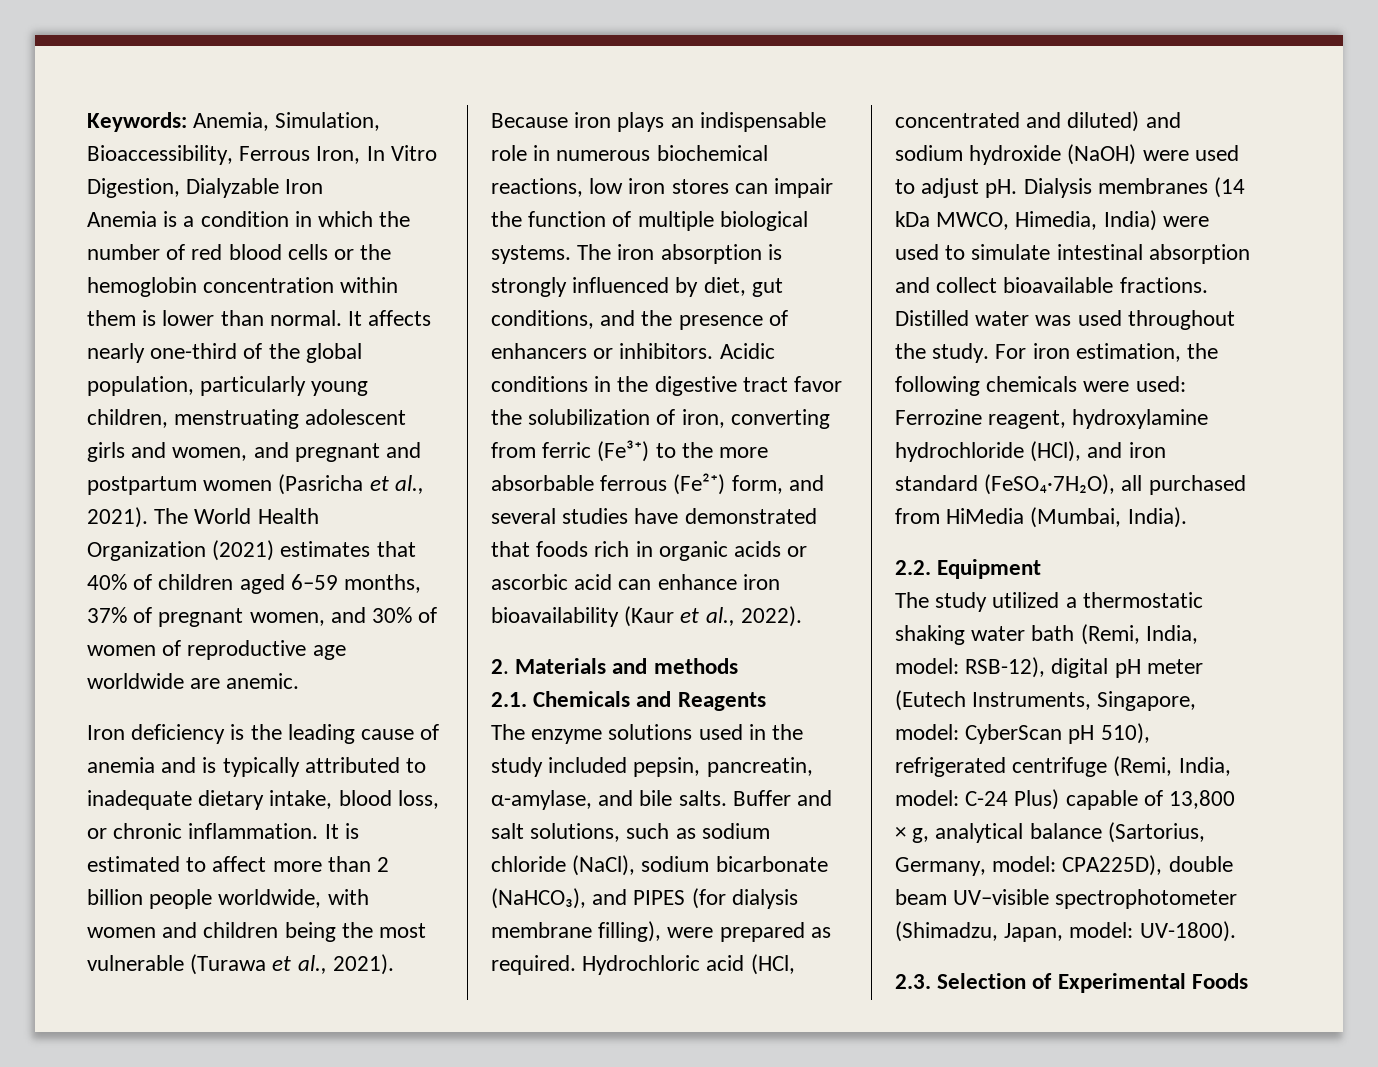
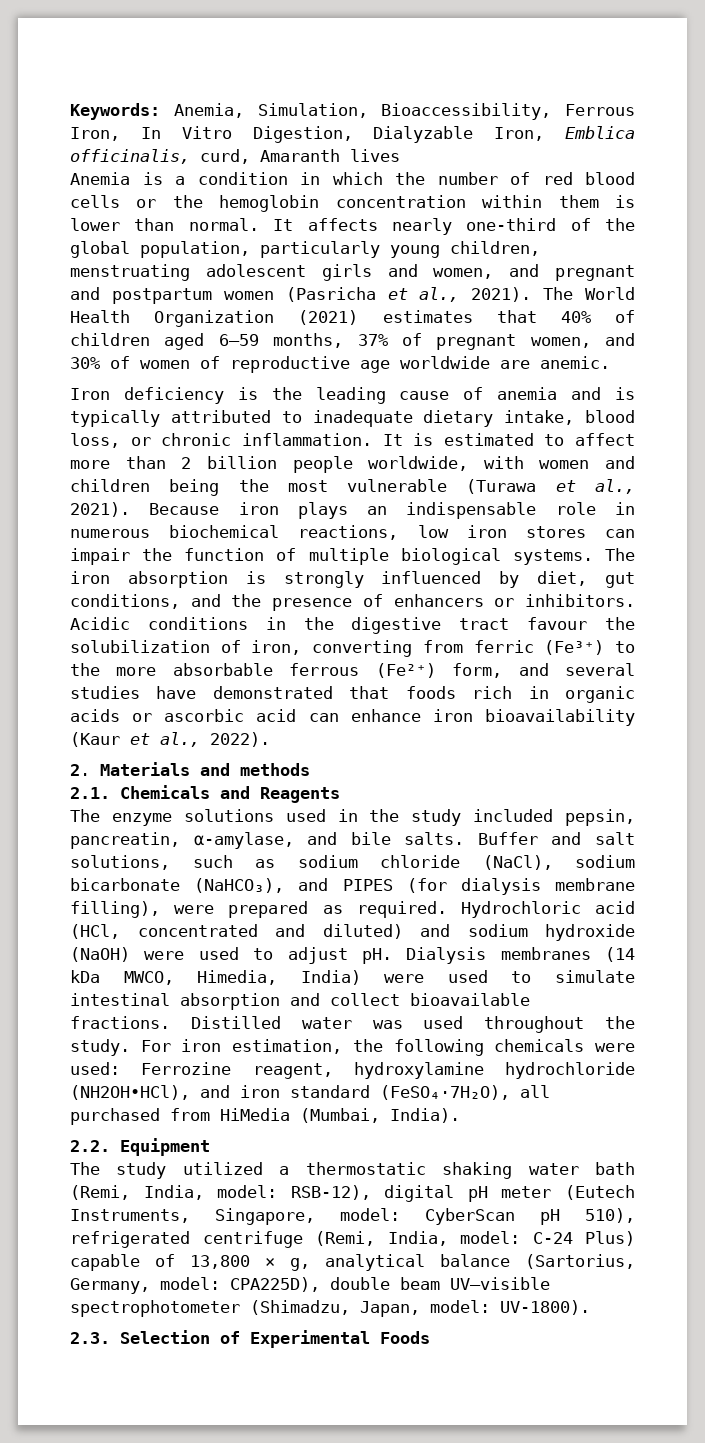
- Keywords: Anemia, Simulation, Bioaccessibility, Ferrous Iron, In Vitro Digestion, Dialyzable Iron
+ Keywords: Anemia, Simulation, Bioaccessibility, Ferrous Iron, In Vitro Digestion, Dialyzable Iron, Emblica officinalis, curd, Amaranth lives
- Acidic conditions in the digestive tract favor the solubilization of iron, converting from ferric (Fe³⁺) to the more absorbable ferrous (Fe²⁺) form, and several studies have demonstrated that foods rich in organic acids or ascorbic acid can enhance iron bioavailability (Kaur et al., 2022).
+ Acidic conditions in the digestive tract favour the solubilization of iron, converting from ferric (Fe³⁺) to the more absorbable ferrous (Fe²⁺) form, and several studies have demonstrated that foods rich in organic acids or ascorbic acid can enhance iron bioavailability (Kaur et al., 2022).
- For iron estimation, the following chemicals were used: Ferrozine reagent, hydroxylamine hydrochloride (HCl), and iron standard (FeSO₄·7H₂O), all purchased from HiMedia (Mumbai, India).
+ For iron estimation, the following chemicals were used: Ferrozine reagent, hydroxylamine hydrochloride (NH2OH•HCl), and iron standard (FeSO₄·7H₂O), all purchased from HiMedia (Mumbai, India).

